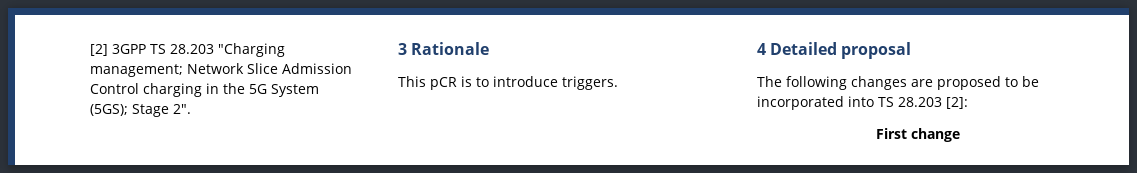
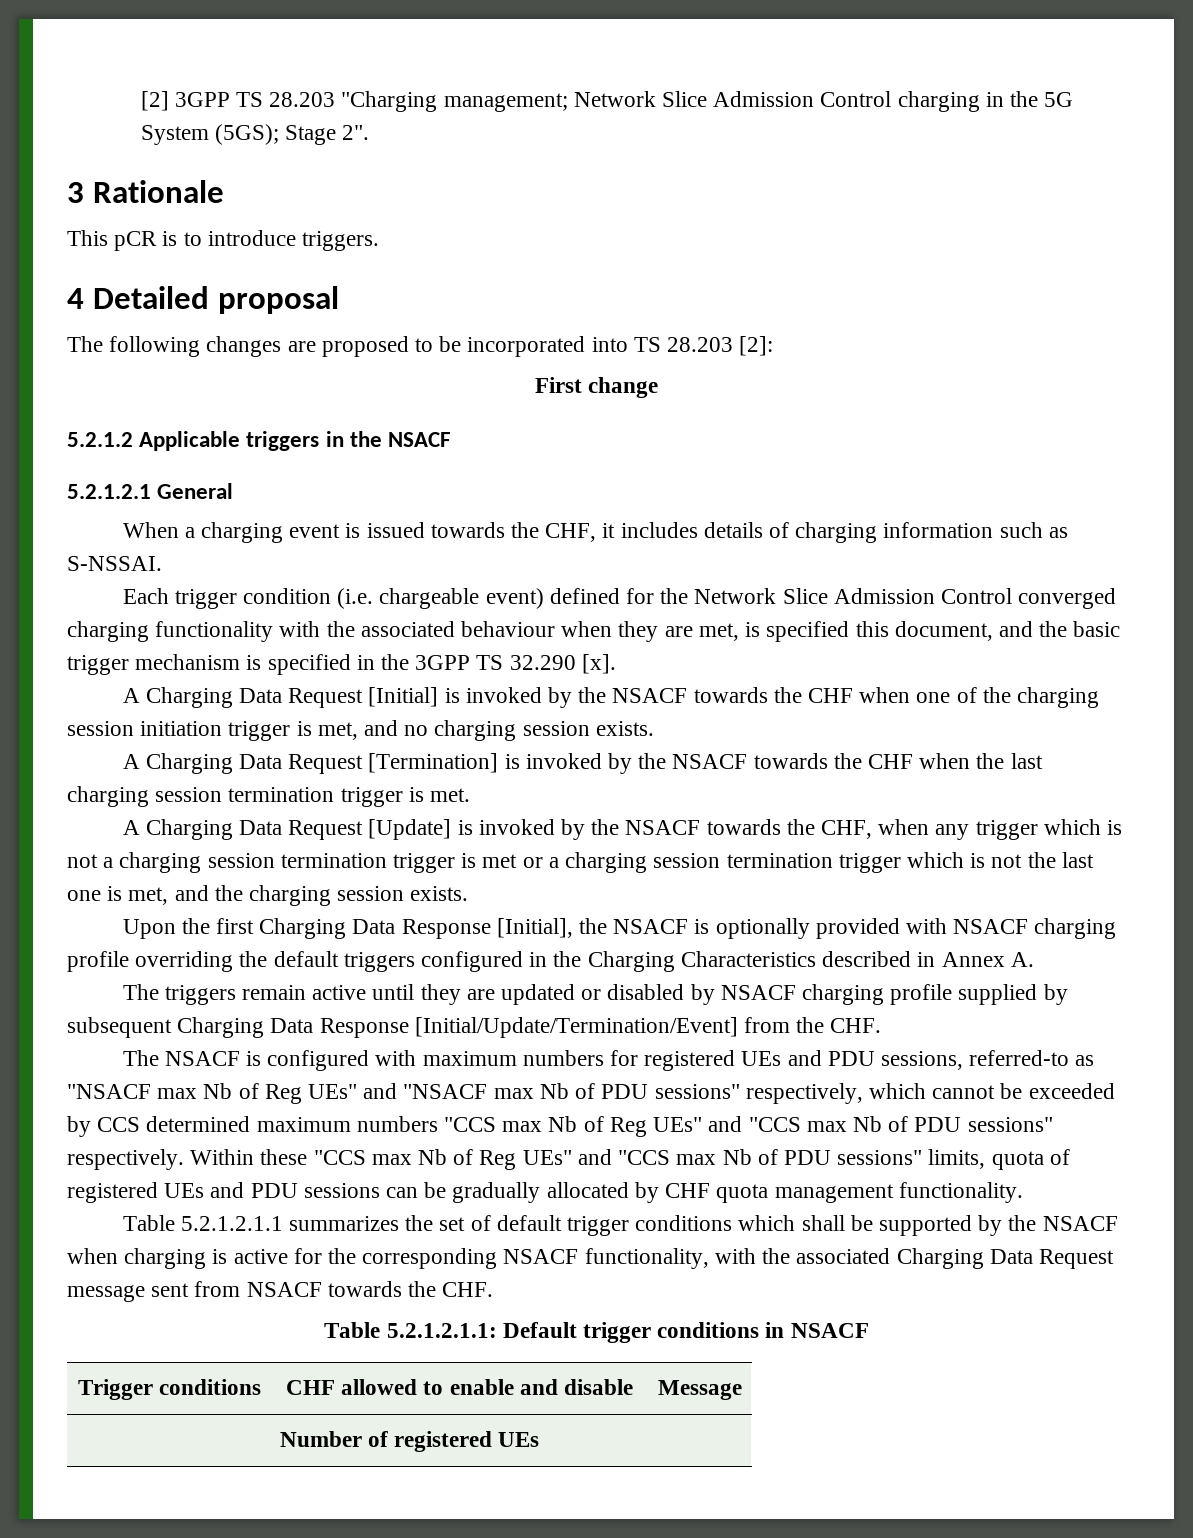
+ 5.2.1.2 Applicable triggers in the NSACF
+ 5.2.1.2.1 General
+ When a charging event is issued towards the CHF, it includes details of charging information such as S-NSSAI.
+ Each trigger condition (i.e. chargeable event) defined for the Network Slice Admission Control converged charging functionality with the associated behaviour when they are met, is specified this document, and the basic trigger mechanism is specified in the 3GPP TS 32.290 [x].
+ A Charging Data Request [Initial] is invoked by the NSACF towards the CHF when one of the charging session initiation trigger is met, and no charging session exists.
+ A Charging Data Request [Termination] is invoked by the NSACF towards the CHF when the last charging session termination trigger is met.
+ A Charging Data Request [Update] is invoked by the NSACF towards the CHF, when any trigger which is not a charging session termination trigger is met or a charging session termination trigger which is not the last one is met, and the charging session exists.
+ Upon the first Charging Data Response [Initial], the NSACF is optionally provided with NSACF charging profile overriding the default triggers configured in the Charging Characteristics described in Annex A.
+ The triggers remain active until they are updated or disabled by NSACF charging profile supplied by subsequent Charging Data Response [Initial/Update/Termination/Event] from the CHF.
+ The NSACF is configured with maximum numbers for registered UEs and PDU sessions, referred-to as "NSACF max Nb of Reg UEs" and "NSACF max Nb of PDU sessions" respectively, which cannot be exceeded by CCS determined maximum numbers "CCS max Nb of Reg UEs" and "CCS max Nb of PDU sessions" respectively. Within these "CCS max Nb of Reg UEs" and "CCS max Nb of PDU sessions" limits, quota of registered UEs and PDU sessions can be gradually allocated by CHF quota management functionality.
+ Table 5.2.1.2.1.1 summarizes the set of default trigger conditions which shall be supported by the NSACF when charging is active for the corresponding NSACF functionality, with the associated Charging Data Request message sent from NSACF towards the CHF.
+ Table 5.2.1.2.1.1: Default trigger conditions in NSACF
+ Trigger conditions | CHF allowed to enable and disable | Message
+ Number of registered UEs

